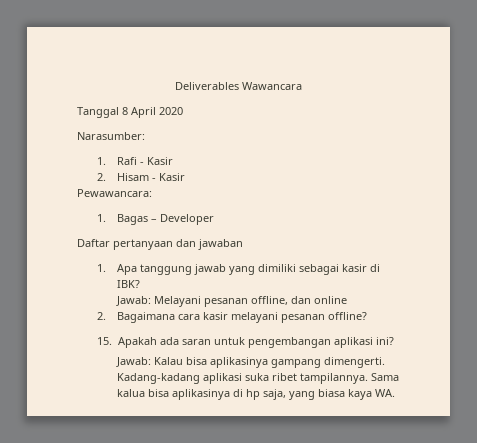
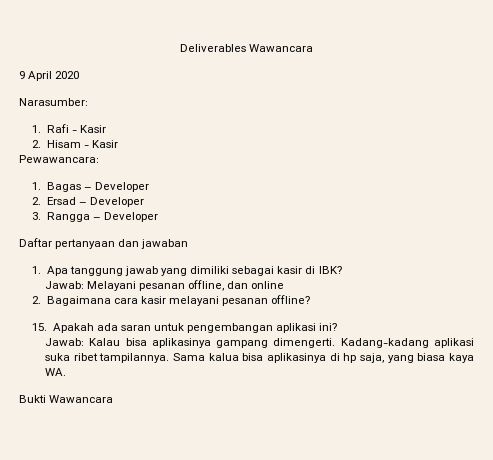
- Tanggal 8 April 2020
+ 9 April 2020
+ 2. Ersad – Developer
+ 3. Rangga – Developer
+ Bukti Wawancara

